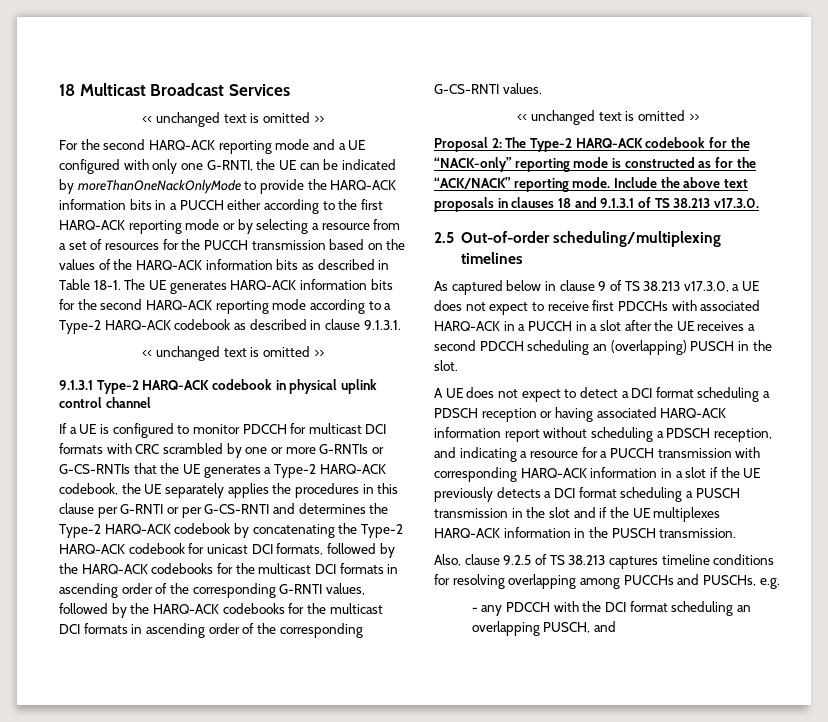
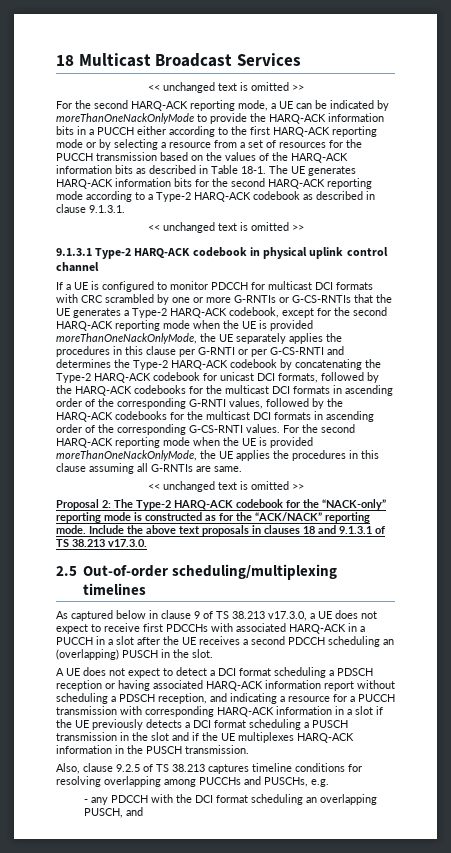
- For the second HARQ-ACK reporting mode and a UE configured with only one G-RNTI, the UE can be indicated by moreThanOneNackOnlyMode to provide the HARQ-ACK information bits in a PUCCH either according to the first HARQ-ACK reporting mode or by selecting a resource from a set of resources for the PUCCH transmission based on the values of the HARQ-ACK information bits as described in Table 18-1.
+ For the second HARQ-ACK reporting mode, a UE can be indicated by moreThanOneNackOnlyMode to provide the HARQ-ACK information bits in a PUCCH either according to the first HARQ-ACK reporting mode or by selecting a resource from a set of resources for the PUCCH transmission based on the values of the HARQ-ACK information bits as described in Table 18-1.
- If a UE is configured to monitor PDCCH for multicast DCI formats with CRC scrambled by one or more G-RNTIs or G-CS-RNTIs that the UE generates a Type-2 HARQ-ACK codebook, the UE separately applies the procedures in this clause per G-RNTI or per G-CS-RNTI and determines the Type-2 HARQ-ACK codebook by concatenating the Type-2 HARQ-ACK codebook for unicast DCI formats, followed by the HARQ-ACK codebooks for the multicast DCI formats in ascending order of the corresponding G-RNTI values, followed by the HARQ-ACK codebooks for the multicast DCI formats in ascending order of the corresponding G-CS-RNTI values.
+ If a UE is configured to monitor PDCCH for multicast DCI formats with CRC scrambled by one or more G-RNTIs or G-CS-RNTIs that the UE generates a Type-2 HARQ-ACK codebook, except for the second HARQ-ACK reporting mode when the UE is provided moreThanOneNackOnlyMode, the UE separately applies the procedures in this clause per G-RNTI or per G-CS-RNTI and determines the Type-2 HARQ-ACK codebook by concatenating the Type-2 HARQ-ACK codebook for unicast DCI formats, followed by the HARQ-ACK codebooks for the multicast DCI formats in ascending order of the corresponding G-RNTI values, followed by the HARQ-ACK codebooks for the multicast DCI formats in ascending order of the corresponding G-CS-RNTI values. For the second HARQ-ACK reporting mode when the UE is provided moreThanOneNackOnlyMode, the UE applies the procedures in this clause assuming all G-RNTIs are same.

